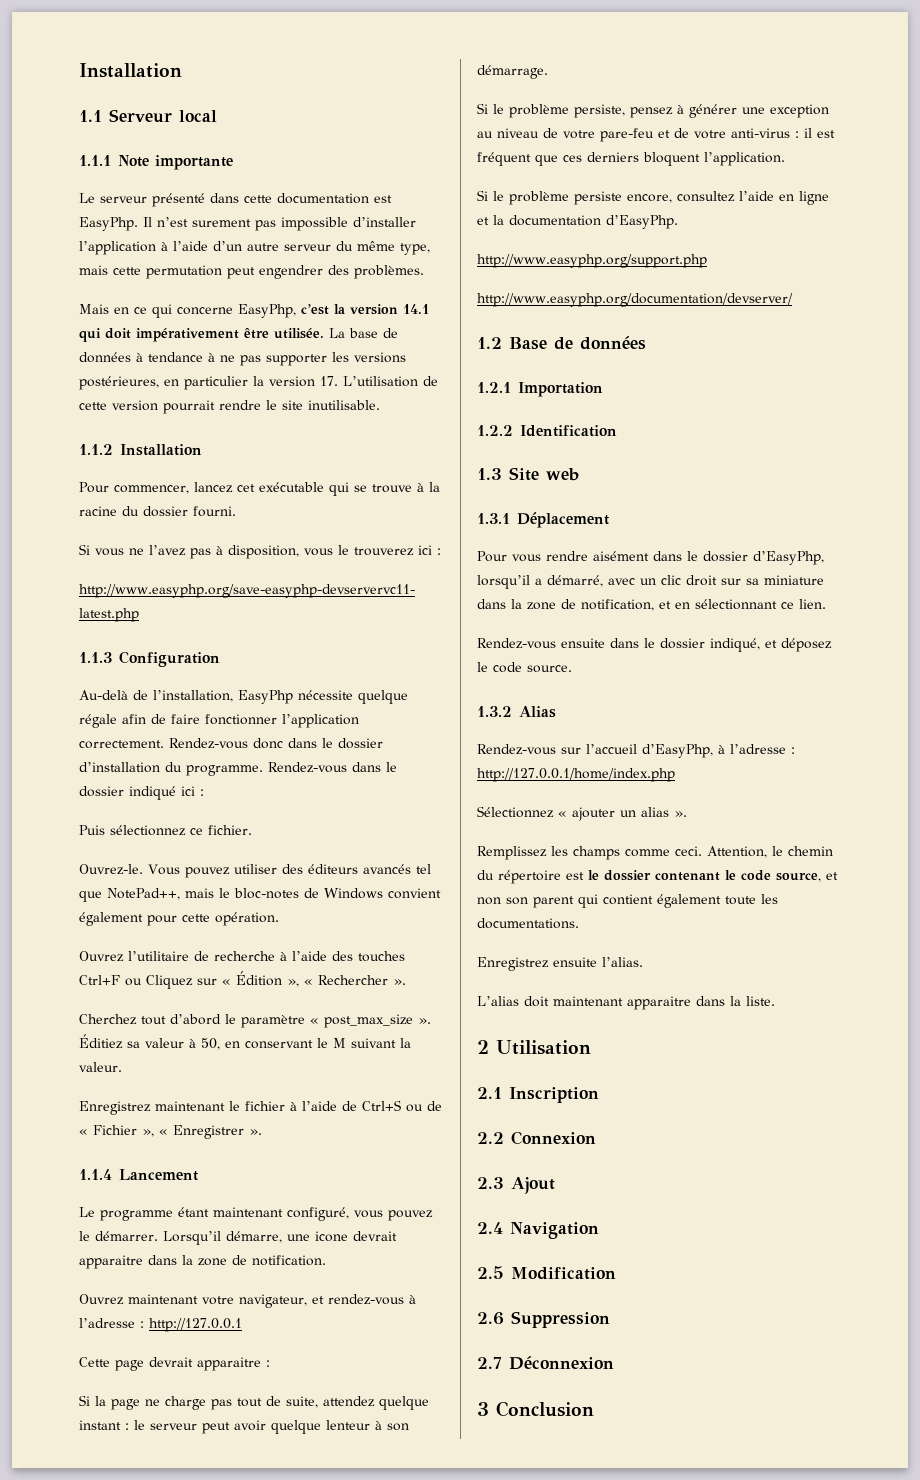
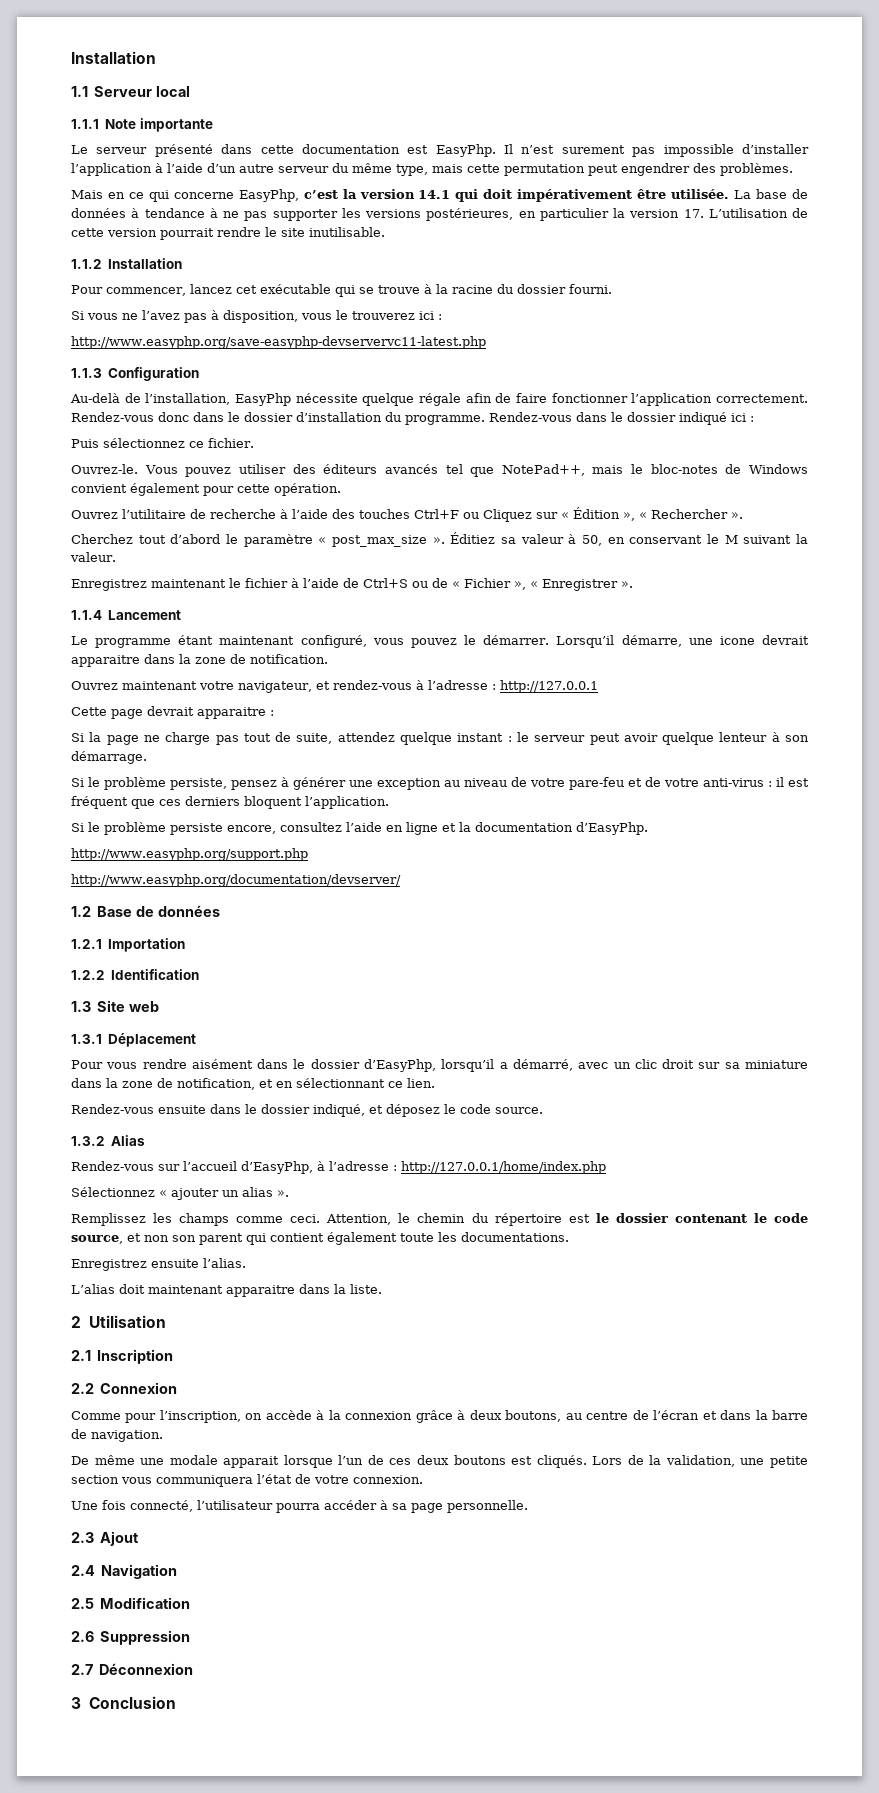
+ Comme pour l’inscription, on accède à la connexion grâce à deux boutons, au centre de l’écran et dans la barre de navigation.
+ De même une modale apparait lorsque l’un de ces deux boutons est cliqués. Lors de la validation, une petite section vous communiquera l’état de votre connexion.
+ Une fois connecté, l’utilisateur pourra accéder à sa page personnelle.

